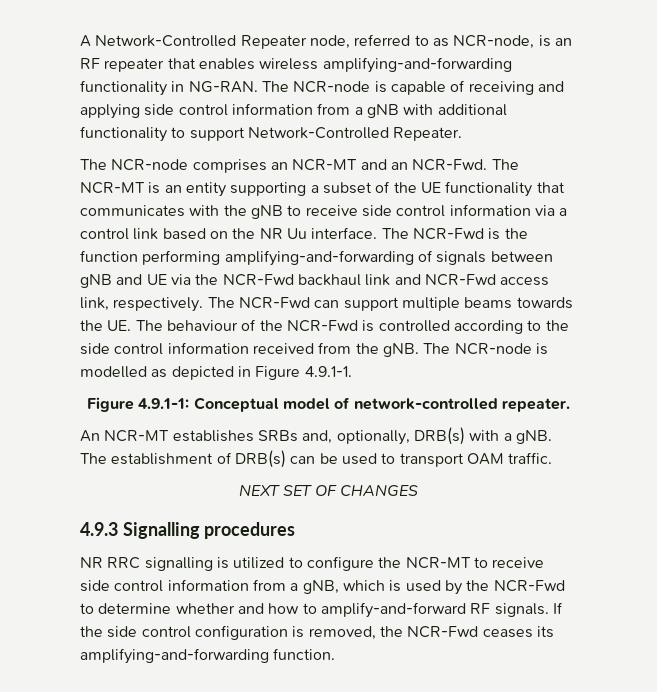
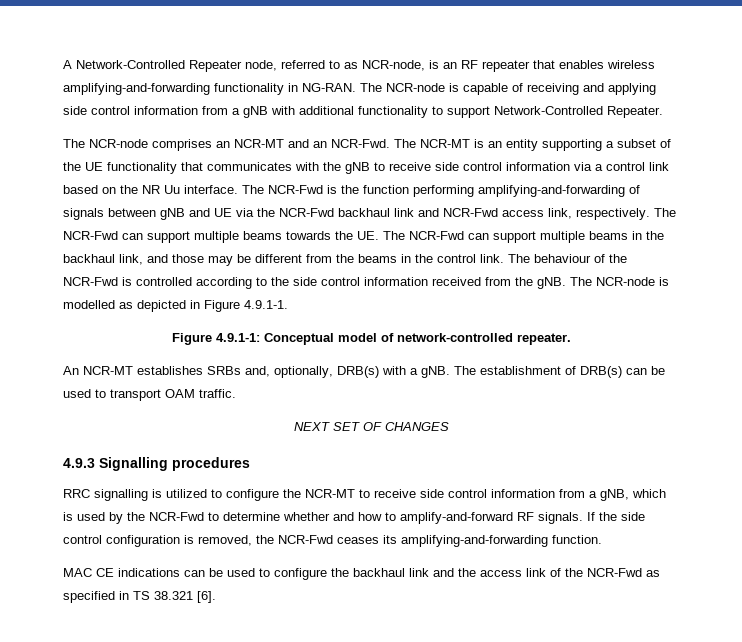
- The NCR-Fwd can support multiple beams towards the UE. The behaviour of the NCR-Fwd is controlled according to the side control information received from the gNB.
+ The NCR-Fwd can support multiple beams towards the UE. The NCR-Fwd can support multiple beams in the backhaul link, and those may be different from the beams in the control link. The behaviour of the NCR-Fwd is controlled according to the side control information received from the gNB.
- NR RRC signalling is utilized to configure the NCR-MT to receive side control information from a gNB, which is used by the NCR-Fwd to determine whether and how to amplify-and-forward RF signals.
+ RRC signalling is utilized to configure the NCR-MT to receive side control information from a gNB, which is used by the NCR-Fwd to determine whether and how to amplify-and-forward RF signals.
+ MAC CE indications can be used to configure the backhaul link and the access link of the NCR-Fwd as specified in TS 38.321 [6].

